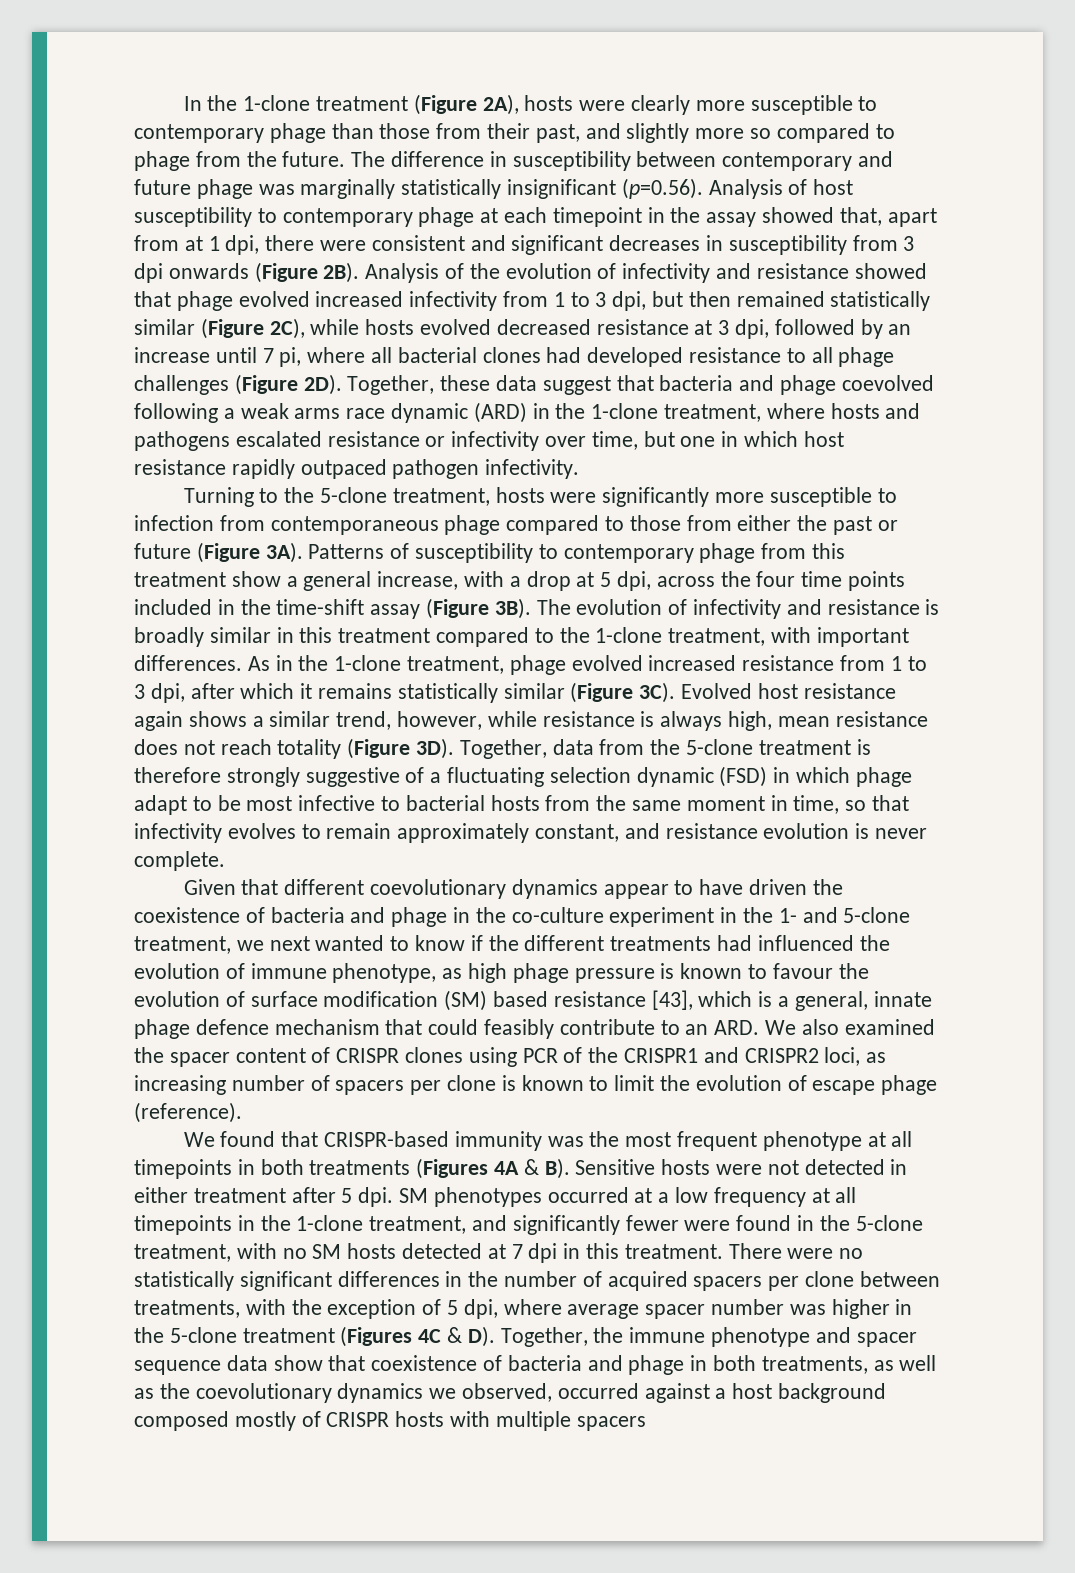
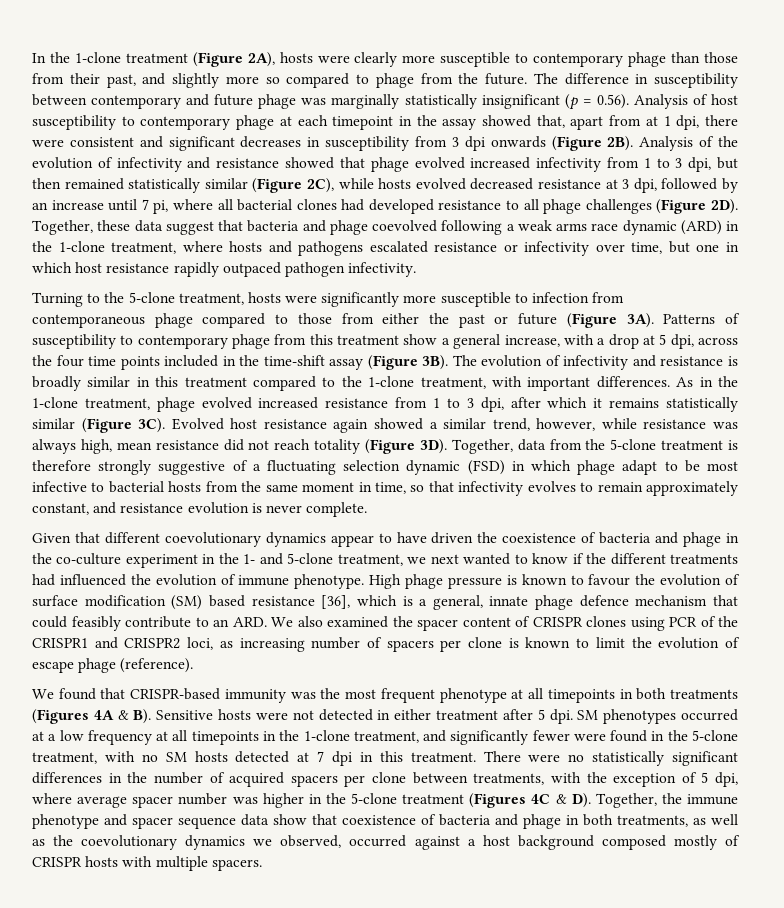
- The difference in susceptibility between contemporary and future phage was marginally statistically insignificant (p=0.56). Analysis of host susceptibility to contemporary phage at each timepoint in the assay showed that, apart from at 1 dpi, there were consistent and significant decreases in susceptibility from 3 dpi onwards (Figure 2B).
+ The difference in susceptibility between contemporary and future phage was marginally statistically insignificant (p = 0.56). Analysis of host susceptibility to contemporary phage at each timepoint in the assay showed that, apart from at 1 dpi, there were consistent and significant decreases in susceptibility from 3 dpi onwards (Figure 2B).
- Evolved host resistance again shows a similar trend, however, while resistance is always high, mean resistance does not reach totality (Figure 3D).
+ Evolved host resistance again showed a similar trend, however, while resistance was always high, mean resistance did not reach totality (Figure 3D).
- Given that different coevolutionary dynamics appear to have driven the coexistence of bacteria and phage in the co-culture experiment in the 1- and 5-clone treatment, we next wanted to know if the different treatments had influenced the evolution of immune phenotype, as high phage pressure is known to favour the evolution of surface modification (SM) based resistance [43], which is a general, innate phage defence mechanism that could feasibly contribute to an ARD. We also examined the spacer content of CRISPR clones using PCR of the CRISPR1 and CRISPR2 loci, as increasing number of spacers per clone is known to limit the evolution of escape phage (reference).
+ Given that different coevolutionary dynamics appear to have driven the coexistence of bacteria and phage in the co-culture experiment in the 1- and 5-clone treatment, we next wanted to know if the different treatments had influenced the evolution of immune phenotype. High phage pressure is known to favour the evolution of surface modification (SM) based resistance [36], which is a general, innate phage defence mechanism that could feasibly contribute to an ARD. We also examined the spacer content of CRISPR clones using PCR of the CRISPR1 and CRISPR2 loci, as increasing number of spacers per clone is known to limit the evolution of escape phage (reference).
- There were no statistically significant differences in the number of acquired spacers per clone between treatments, with the exception of 5 dpi, where average spacer number was higher in the 5-clone treatment (Figures 4C & D). Together, the immune phenotype and spacer sequence data show that coexistence of bacteria and phage in both treatments, as well as the coevolutionary dynamics we observed, occurred against a host background composed mostly of CRISPR hosts with multiple spacers
+ There were no statistically significant differences in the number of acquired spacers per clone between treatments, with the exception of 5 dpi, where average spacer number was higher in the 5-clone treatment (Figures 4C & D). Together, the immune phenotype and spacer sequence data show that coexistence of bacteria and phage in both treatments, as well as the coevolutionary dynamics we observed, occurred against a host background composed mostly of CRISPR hosts with multiple spacers.

